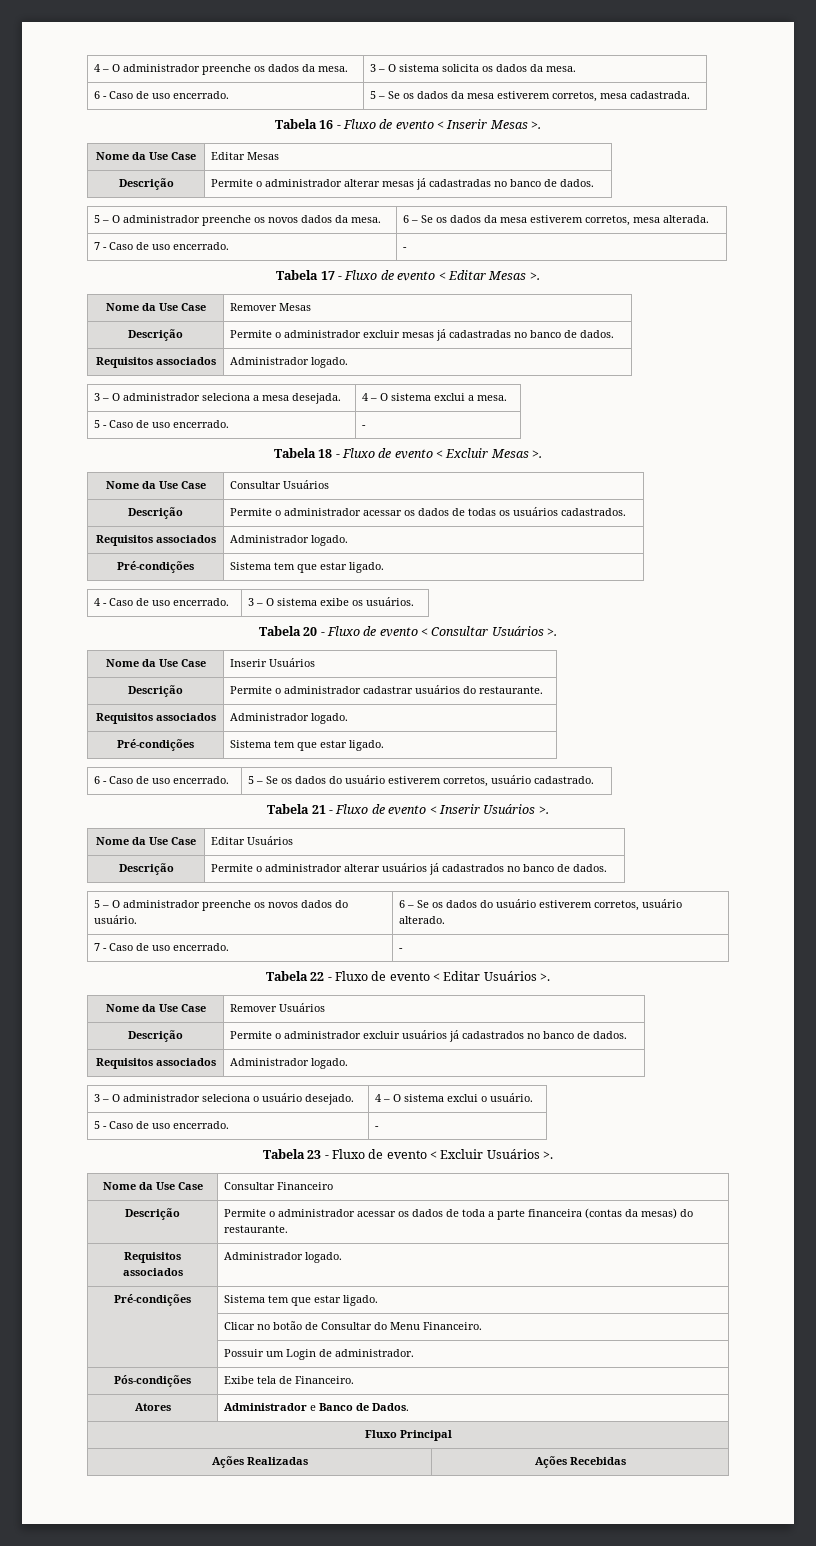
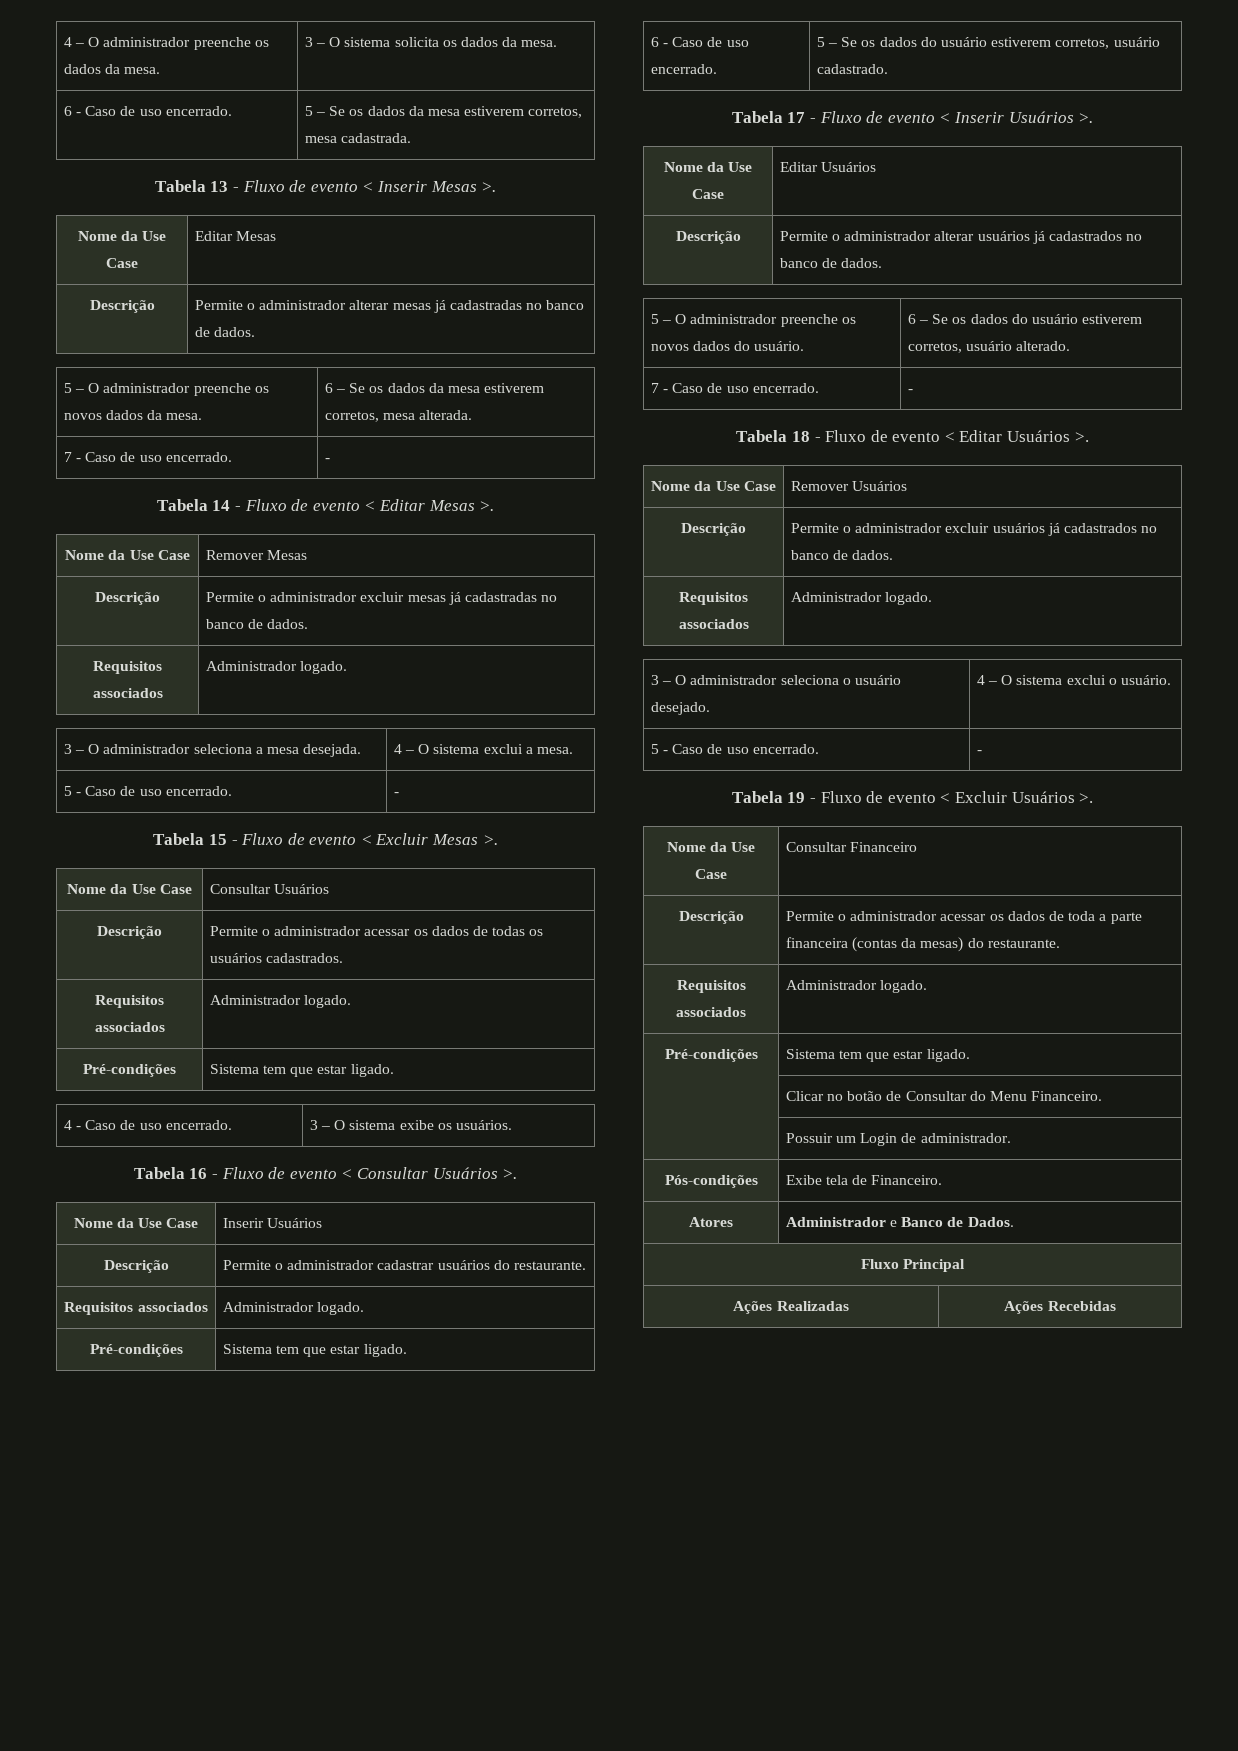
- Tabela 16 - Fluxo de evento < Inserir Mesas >.
+ Tabela 13 - Fluxo de evento < Inserir Mesas >.
- Tabela 17 - Fluxo de evento < Editar Mesas >.
+ Tabela 14 - Fluxo de evento < Editar Mesas >.
- Tabela 18 - Fluxo de evento < Excluir Mesas >.
+ Tabela 15 - Fluxo de evento < Excluir Mesas >.
- Tabela 20 - Fluxo de evento < Consultar Usuários >.
+ Tabela 16 - Fluxo de evento < Consultar Usuários >.
- Tabela 21 - Fluxo de evento < Inserir Usuários >.
+ Tabela 17 - Fluxo de evento < Inserir Usuários >.
- Tabela 22 - Fluxo de evento < Editar Usuários >.
+ Tabela 18 - Fluxo de evento < Editar Usuários >.
- Tabela 23 - Fluxo de evento < Excluir Usuários >.
+ Tabela 19 - Fluxo de evento < Excluir Usuários >.

